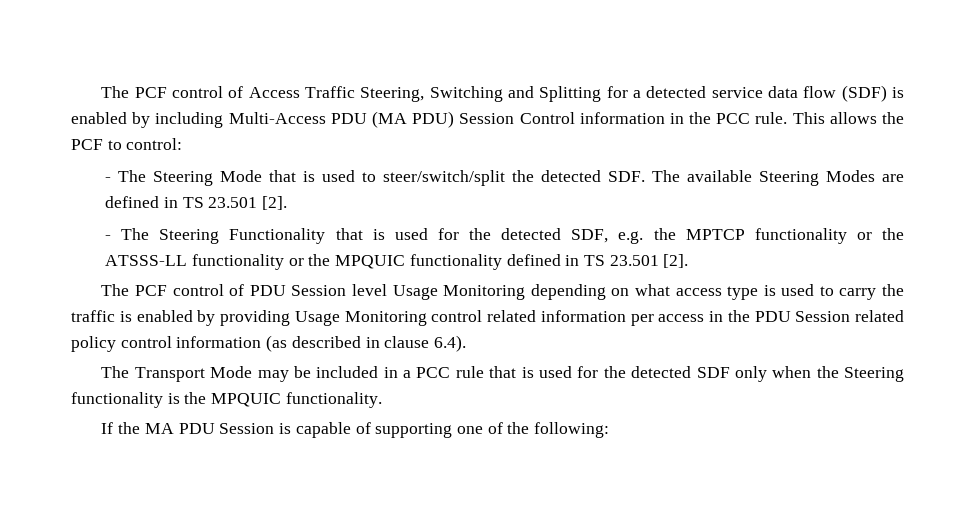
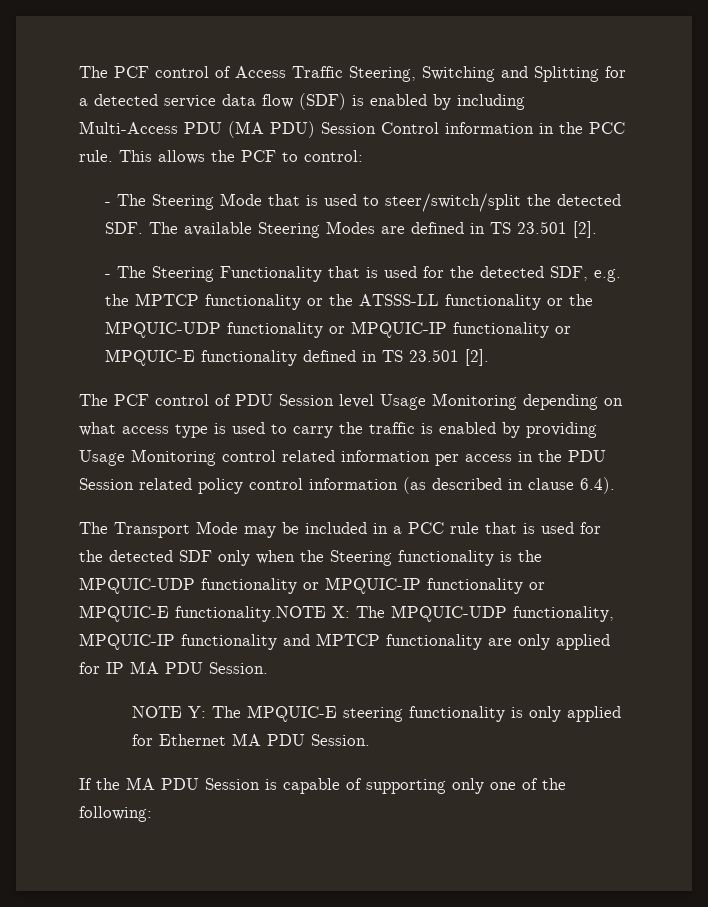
- - The Steering Functionality that is used for the detected SDF, e.g. the MPTCP functionality or the ATSSS-LL functionality or the MPQUIC functionality defined in TS 23.501 [2].
+ - The Steering Functionality that is used for the detected SDF, e.g. the MPTCP functionality or the ATSSS-LL functionality or the MPQUIC-UDP functionality or MPQUIC-IP functionality or MPQUIC-E functionality defined in TS 23.501 [2].
- The Transport Mode may be included in a PCC rule that is used for the detected SDF only when the Steering functionality is the MPQUIC functionality.
+ The Transport Mode may be included in a PCC rule that is used for the detected SDF only when the Steering functionality is the MPQUIC-UDP functionality or MPQUIC-IP functionality or MPQUIC-E functionality.NOTE X: The MPQUIC-UDP functionality, MPQUIC-IP functionality and MPTCP functionality are only applied for IP MA PDU Session.
+ NOTE Y: The MPQUIC-E steering functionality is only applied for Ethernet MA PDU Session.
- If the MA PDU Session is capable of supporting one of the following:
+ If the MA PDU Session is capable of supporting only one of the following:

